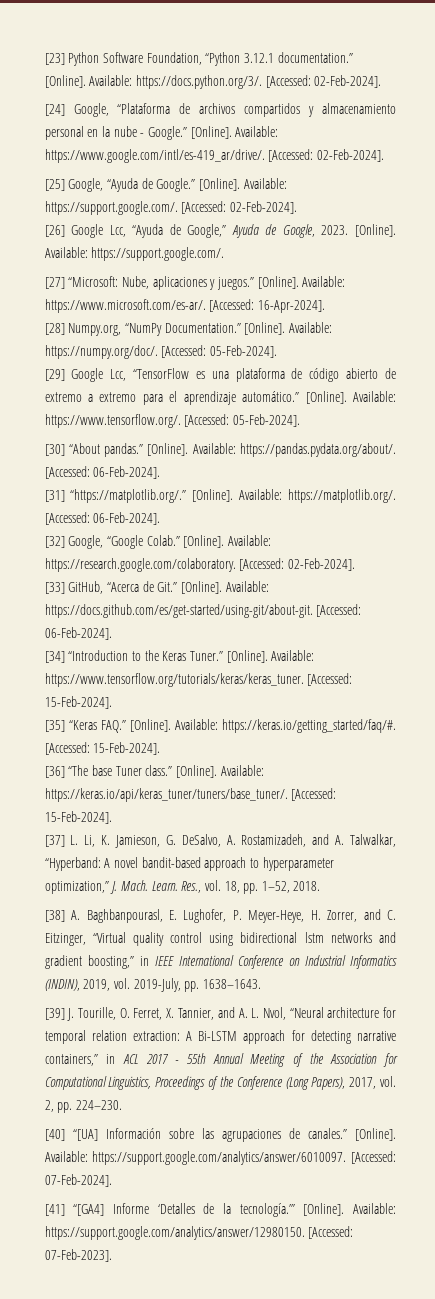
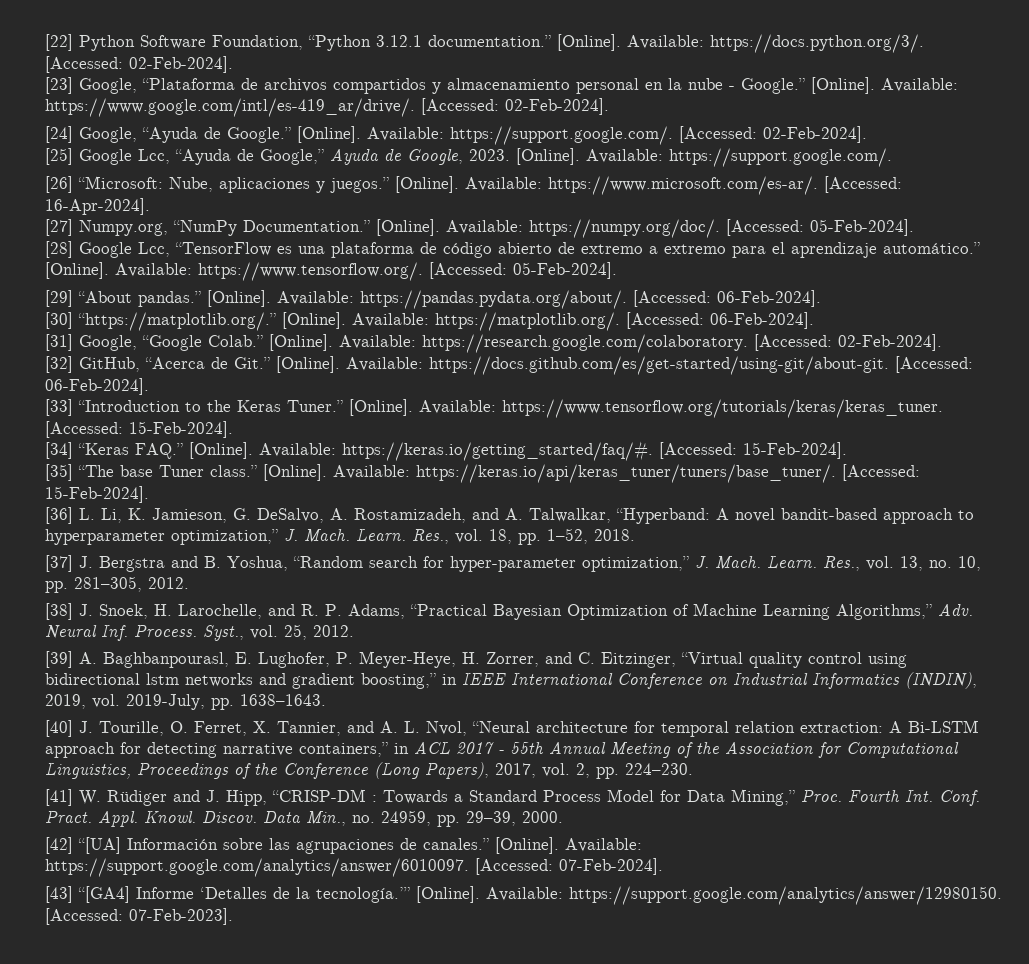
- [23] Python Software Foundation, “Python 3.12.1 documentation.”
+ [22] Python Software Foundation, “Python 3.12.1 documentation.”
- [24] Google, “Plataforma de archivos compartidos y almacenamiento personal en la nube - Google.”
+ [23] Google, “Plataforma de archivos compartidos y almacenamiento personal en la nube - Google.”
- [25] Google, “Ayuda de Google.”
+ [24] Google, “Ayuda de Google.”
- [26] Google Lcc, “Ayuda de Google,” Ayuda de Google, 2023.
+ [25] Google Lcc, “Ayuda de Google,” Ayuda de Google, 2023.
- [27] “Microsoft: Nube, aplicaciones y juegos.”
+ [26] “Microsoft: Nube, aplicaciones y juegos.”
- [28] Numpy.org, “NumPy Documentation.”
+ [27] Numpy.org, “NumPy Documentation.”
- [29] Google Lcc, “TensorFlow es una plataforma de código abierto de extremo a extremo para el aprendizaje automático.”
+ [28] Google Lcc, “TensorFlow es una plataforma de código abierto de extremo a extremo para el aprendizaje automático.”
- [30] “About pandas.”
+ [29] “About pandas.”
- [31] “https://matplotlib.org/.” [Online].
+ [30] “https://matplotlib.org/.” [Online].
- [32] Google, “Google Colab.”
+ [31] Google, “Google Colab.”
- [33] GitHub, “Acerca de Git.” [Online].
+ [32] GitHub, “Acerca de Git.” [Online].
- [34] “Introduction to the Keras Tuner.”
+ [33] “Introduction to the Keras Tuner.”
- [35] “Keras FAQ.” [Online].
+ [34] “Keras FAQ.” [Online].
- [36] “The base Tuner class.”
+ [35] “The base Tuner class.”
- [37] L. Li, K. Jamieson, G. DeSalvo, A. Rostamizadeh, and A. Talwalkar, “Hyperband: A novel bandit-based approach to hyperparameter optimization,” J. Mach.
+ [36] L. Li, K. Jamieson, G. DeSalvo, A. Rostamizadeh, and A. Talwalkar, “Hyperband: A novel bandit-based approach to hyperparameter optimization,” J. Mach.
- [38] A. Baghbanpourasl, E. Lughofer, P. Meyer-Heye, H. Zorrer, and C. Eitzinger, “Virtual quality control using bidirectional lstm networks and gradient boosting,” in IEEE International Conference on Industrial Informatics (INDIN), 2019, vol. 2019-July, pp. 1638–1643.
+ [37] J. Bergstra and B. Yoshua, “Random search for hyper-parameter optimization,” J. Mach. Learn. Res., vol. 13, no. 10, pp. 281–305, 2012.
+ [38] J. Snoek, H. Larochelle, and R. P. Adams, “Practical Bayesian Optimization of Machine Learning Algorithms,” Adv. Neural Inf. Process. Syst., vol. 25, 2012.
+ [39] A. Baghbanpourasl, E. Lughofer, P. Meyer-Heye, H. Zorrer, and C. Eitzinger, “Virtual quality control using bidirectional lstm networks and gradient boosting,” in IEEE International Conference on Industrial Informatics (INDIN), 2019, vol. 2019-July, pp. 1638–1643.
- [39] J. Tourille, O. Ferret, X. Tannier, and A. L. Nvol, “Neural architecture for temporal relation extraction: A Bi-LSTM approach for detecting narrative containers,” in ACL 2017 - 55th Annual Meeting of the Association for Computational Linguistics, Proceedings of the Conference (Long Papers), 2017, vol. 2, pp. 224–230.
+ [40] J. Tourille, O. Ferret, X. Tannier, and A. L. Nvol, “Neural architecture for temporal relation extraction: A Bi-LSTM approach for detecting narrative containers,” in ACL 2017 - 55th Annual Meeting of the Association for Computational Linguistics, Proceedings of the Conference (Long Papers), 2017, vol. 2, pp. 224–230.
- [40] “[UA] Información sobre las agrupaciones de canales.”
+ [41] W. Rüdiger and J. Hipp, “CRISP-DM : Towards a Standard Process Model for Data Mining,” Proc. Fourth Int. Conf. Pract. Appl. Knowl. Discov. Data Min., no. 24959, pp. 29–39, 2000.
+ [42] “[UA] Información sobre las agrupaciones de canales.”
- [41] “[GA4] Informe ‘Detalles de la tecnología.’”
+ [43] “[GA4] Informe ‘Detalles de la tecnología.’”

